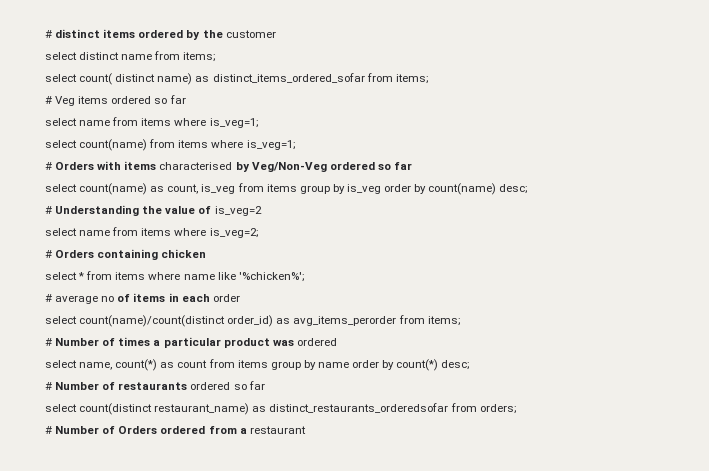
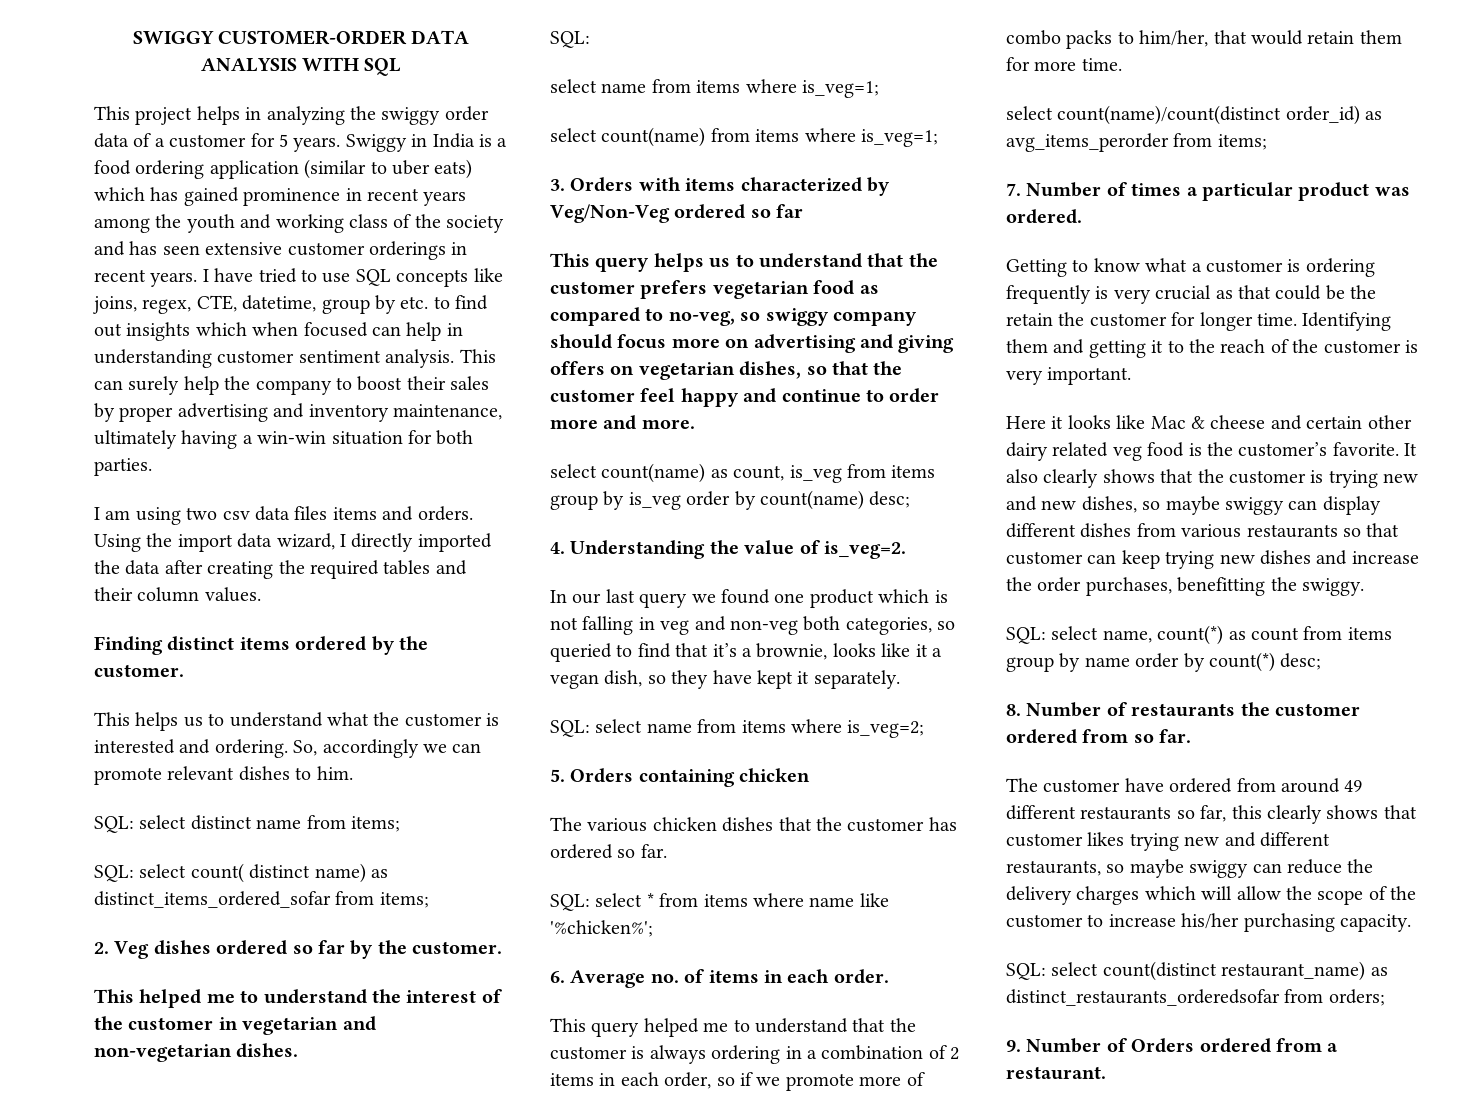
- # distinct items ordered by the customer
- select distinct name from items;
+ SWIGGY CUSTOMER-ORDER DATA ANALYSIS WITH SQL
+ This project helps in analyzing the swiggy order data of a customer for 5 years. Swiggy in India is a food ordering application (similar to uber eats) which has gained prominence in recent years among the youth and working class of the society and has seen extensive customer orderings in recent years. I have tried to use SQL concepts like joins, regex, CTE, datetime, group by etc. to find out insights which when focused can help in understanding customer sentiment analysis. This can surely help the company to boost their sales by proper advertising and inventory maintenance, ultimately having a win-win situation for both parties.
+ I am using two csv data files items and orders. Using the import data wizard, I directly imported the data after creating the required tables and their column values.
+ Finding distinct items ordered by the customer.
+ This helps us to understand what the customer is interested and ordering. So, accordingly we can promote relevant dishes to him.
+ SQL: select distinct name from items;
- select count( distinct name) as distinct_items_ordered_sofar from items;
+ SQL: select count( distinct name) as distinct_items_ordered_sofar from items;
- # Veg items ordered so far
+ 2. Veg dishes ordered so far by the customer.
+ This helped me to understand the interest of the customer in vegetarian and non-vegetarian dishes.
+ SQL:
- # Orders with items characterised by Veg/Non-Veg ordered so far
+ 3. Orders with items characterized by Veg/Non-Veg ordered so far
+ This query helps us to understand that the customer prefers vegetarian food as compared to no-veg, so swiggy company should focus more on advertising and giving offers on vegetarian dishes, so that the customer feel happy and continue to order more and more.
- # Understanding the value of is_veg=2
- select name from items where is_veg=2;
+ 4. Understanding the value of is_veg=2.
+ In our last query we found one product which is not falling in veg and non-veg both categories, so queried to find that it’s a brownie, looks like it a vegan dish, so they have kept it separately.
+ SQL: select name from items where is_veg=2;
- # Orders containing chicken
+ 5. Orders containing chicken
- select * from items where name like '%chicken%';
+ The various chicken dishes that the customer has ordered so far.
+ SQL: select * from items where name like '%chicken%';
- # average no of items in each order
+ 6. Average no. of items in each order.
+ This query helped me to understand that the customer is always ordering in a combination of 2 items in each order, so if we promote more of combo packs to him/her, that would retain them for more time.
- # Number of times a particular product was ordered
- select name, count(*) as count from items group by name order by count(*) desc;
+ 7. Number of times a particular product was ordered.
+ Getting to know what a customer is ordering frequently is very crucial as that could be the retain the customer for longer time. Identifying them and getting it to the reach of the customer is very important.
+ Here it looks like Mac & cheese and certain other dairy related veg food is the customer’s favorite. It also clearly shows that the customer is trying new and new dishes, so maybe swiggy can display different dishes from various restaurants so that customer can keep trying new dishes and increase the order purchases, benefitting the swiggy.
+ SQL: select name, count(*) as count from items group by name order by count(*) desc;
- # Number of restaurants ordered so far
- select count(distinct restaurant_name) as distinct_restaurants_orderedsofar from orders;
+ 8. Number of restaurants the customer ordered from so far.
+ The customer have ordered from around 49 different restaurants so far, this clearly shows that customer likes trying new and different restaurants, so maybe swiggy can reduce the delivery charges which will allow the scope of the customer to increase his/her purchasing capacity.
+ SQL: select count(distinct restaurant_name) as distinct_restaurants_orderedsofar from orders;
- # Number of Orders ordered from a restaurant
+ 9. Number of Orders ordered from a restaurant.

